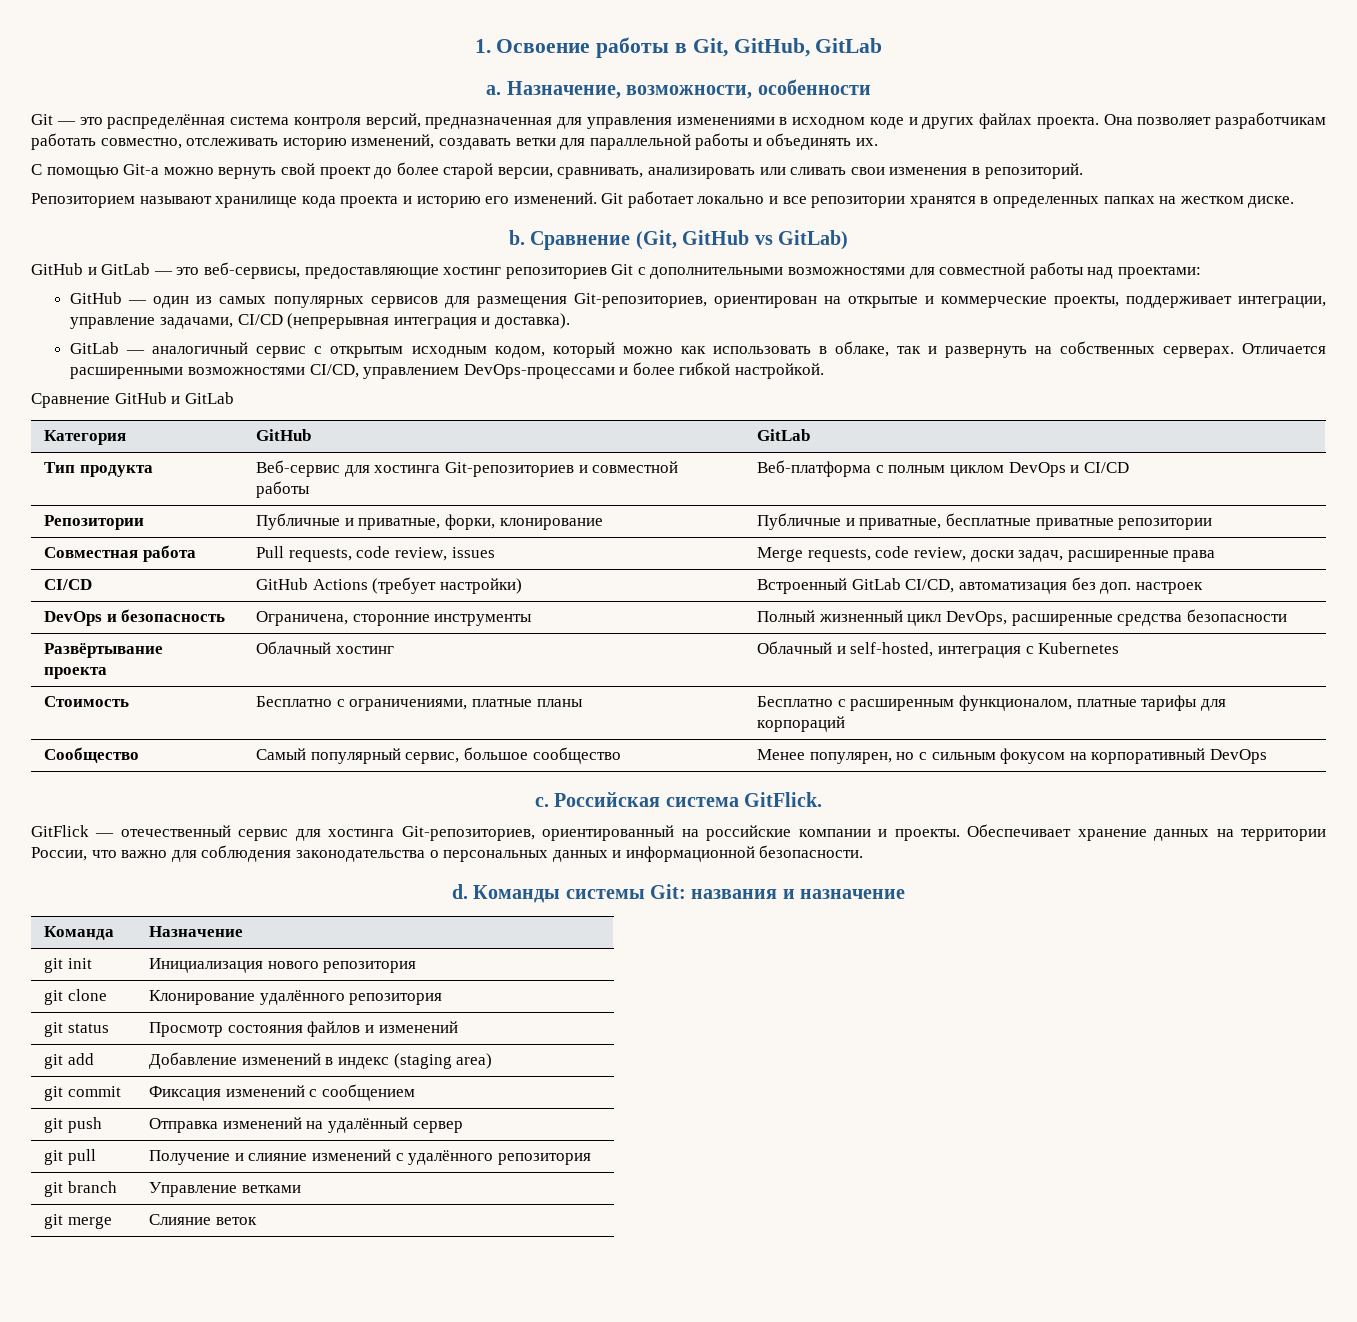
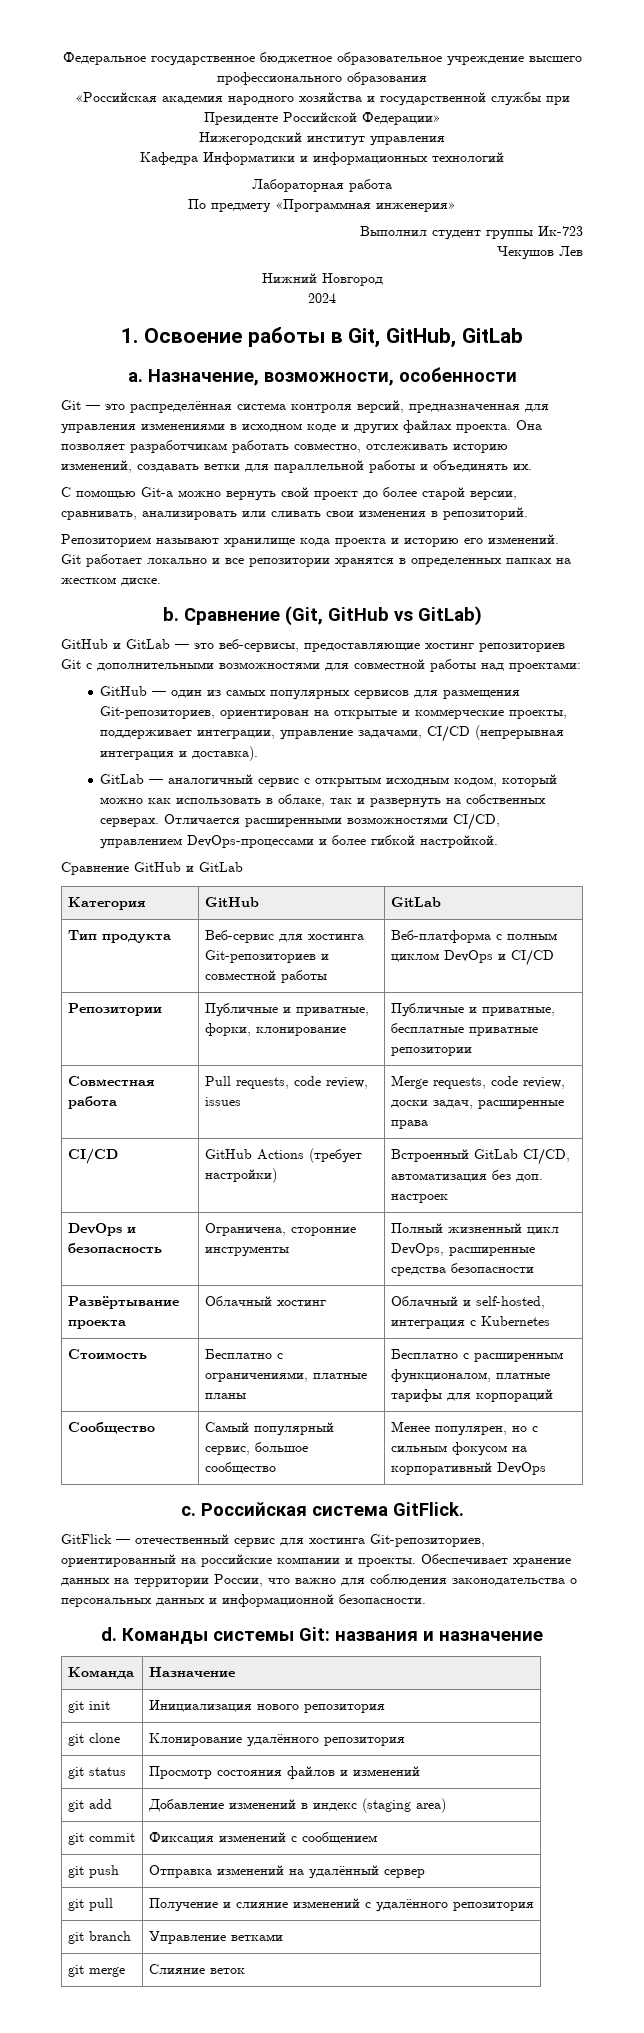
+ Федеральное государственное бюджетное образовательное учреждение высшего профессионального образования
+ «Российская академия народного хозяйства и государственной службы при Президенте Российской Федерации»
+ Нижегородский институт управления
+ Кафедра Информатики и информационных технологий
+ Лабораторная работа
+ По предмету «Программная инженерия»
+ Выполнил студент группы Ик-723
+ Чекушов Лев
+ Нижний Новгород
+ 2024

